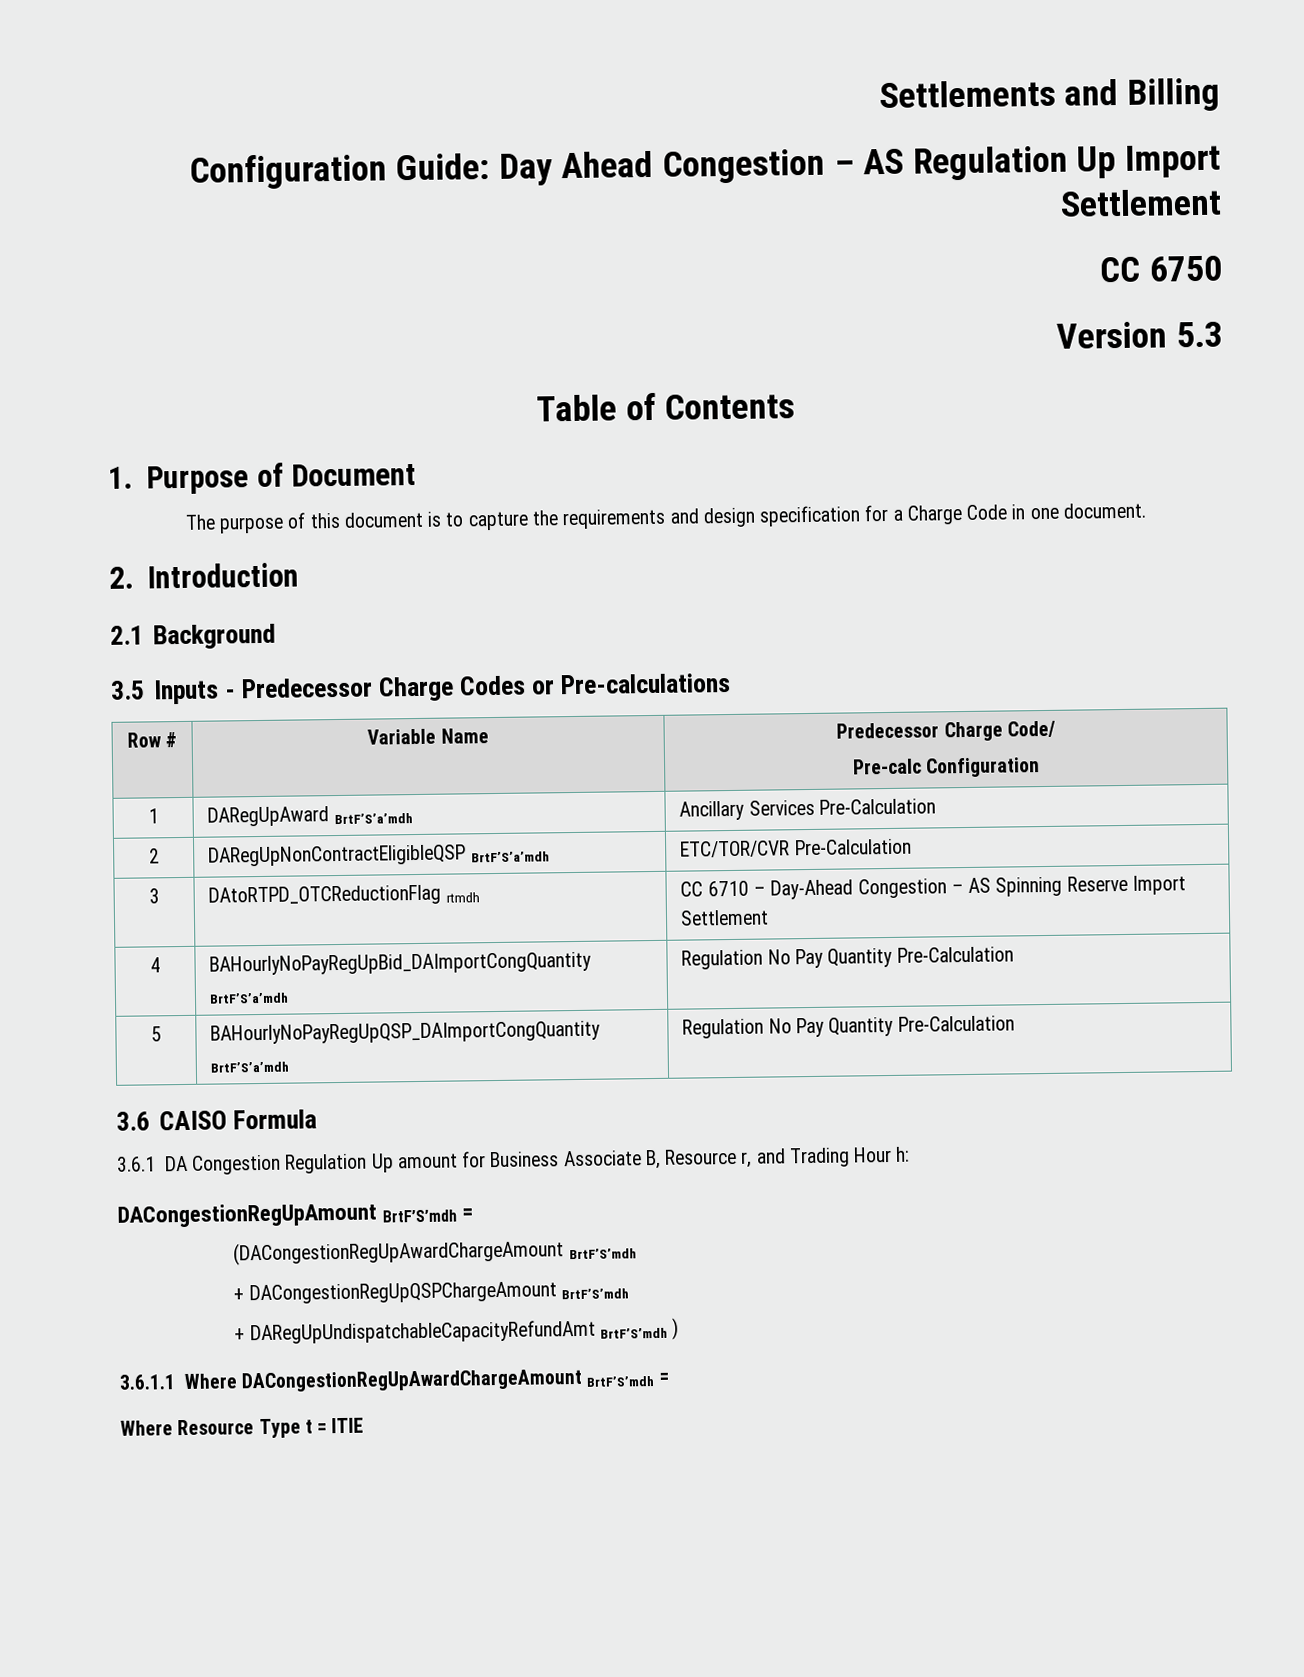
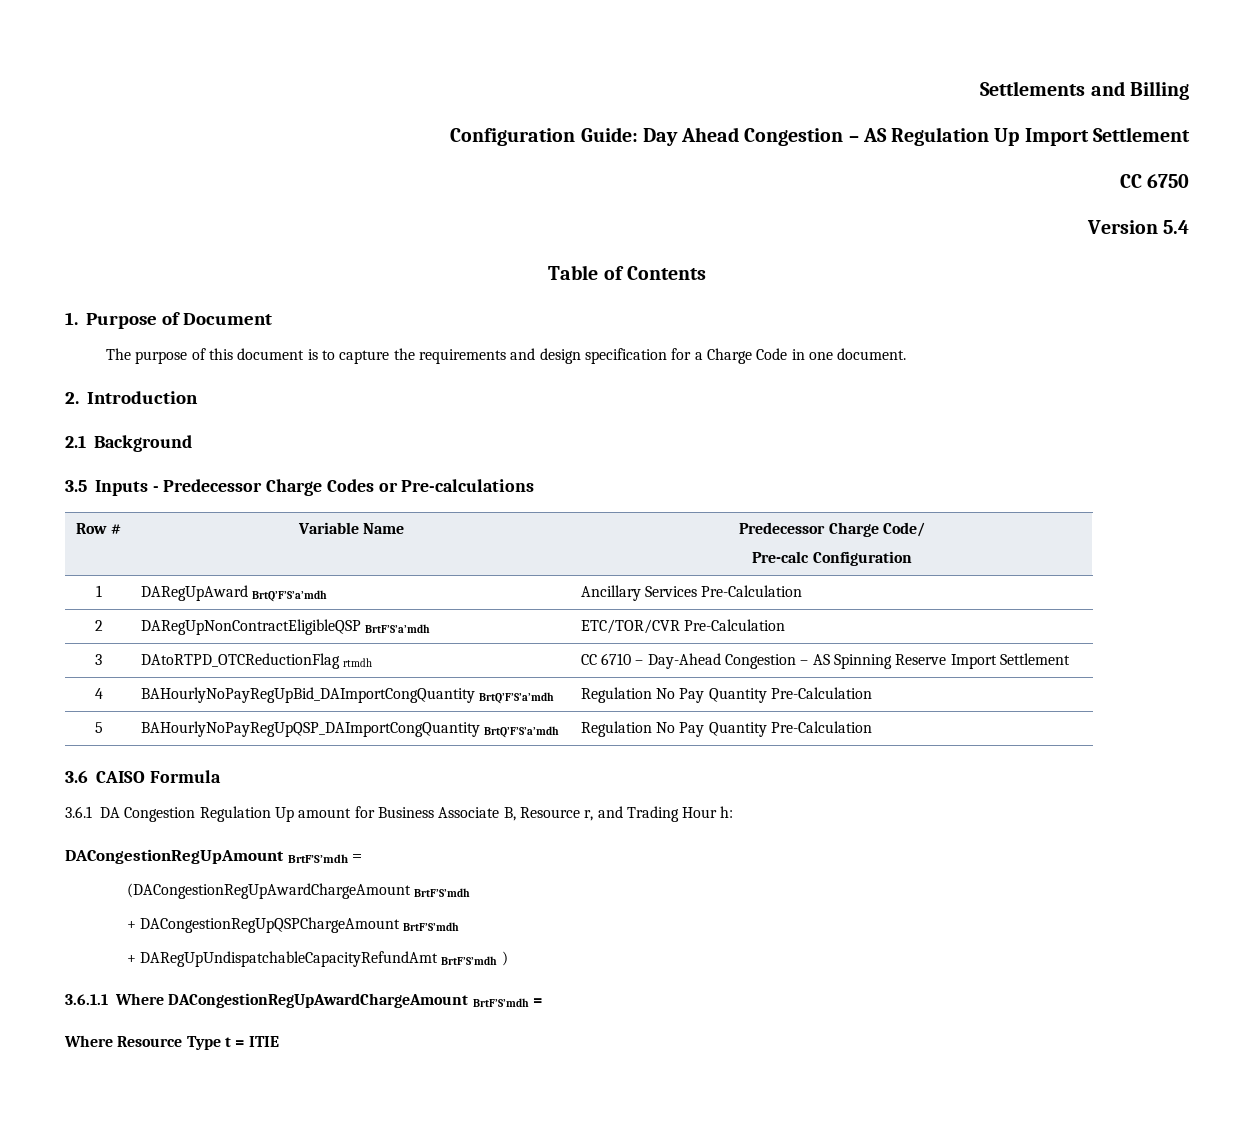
- Version 5.3
+ Version 5.4
- 1 | DARegUpAward BrtF’S’a’mdh | Ancillary Services Pre-Calculation
+ 1 | DARegUpAward BrtQ’F’S’a’mdh | Ancillary Services Pre-Calculation
- 4 | BAHourlyNoPayRegUpBid_DAImportCongQuantity BrtF’S’a’mdh | Regulation No Pay Quantity Pre-Calculation
+ 4 | BAHourlyNoPayRegUpBid_DAImportCongQuantity BrtQ’F’S’a’mdh | Regulation No Pay Quantity Pre-Calculation
- 5 | BAHourlyNoPayRegUpQSP_DAImportCongQuantity BrtF’S’a’mdh | Regulation No Pay Quantity Pre-Calculation
+ 5 | BAHourlyNoPayRegUpQSP_DAImportCongQuantity BrtQ’F’S’a’mdh | Regulation No Pay Quantity Pre-Calculation

